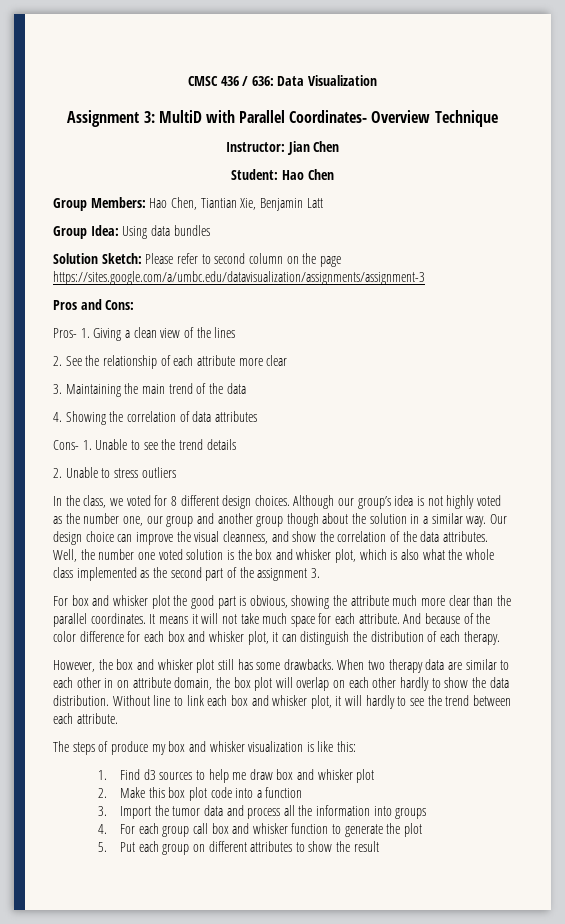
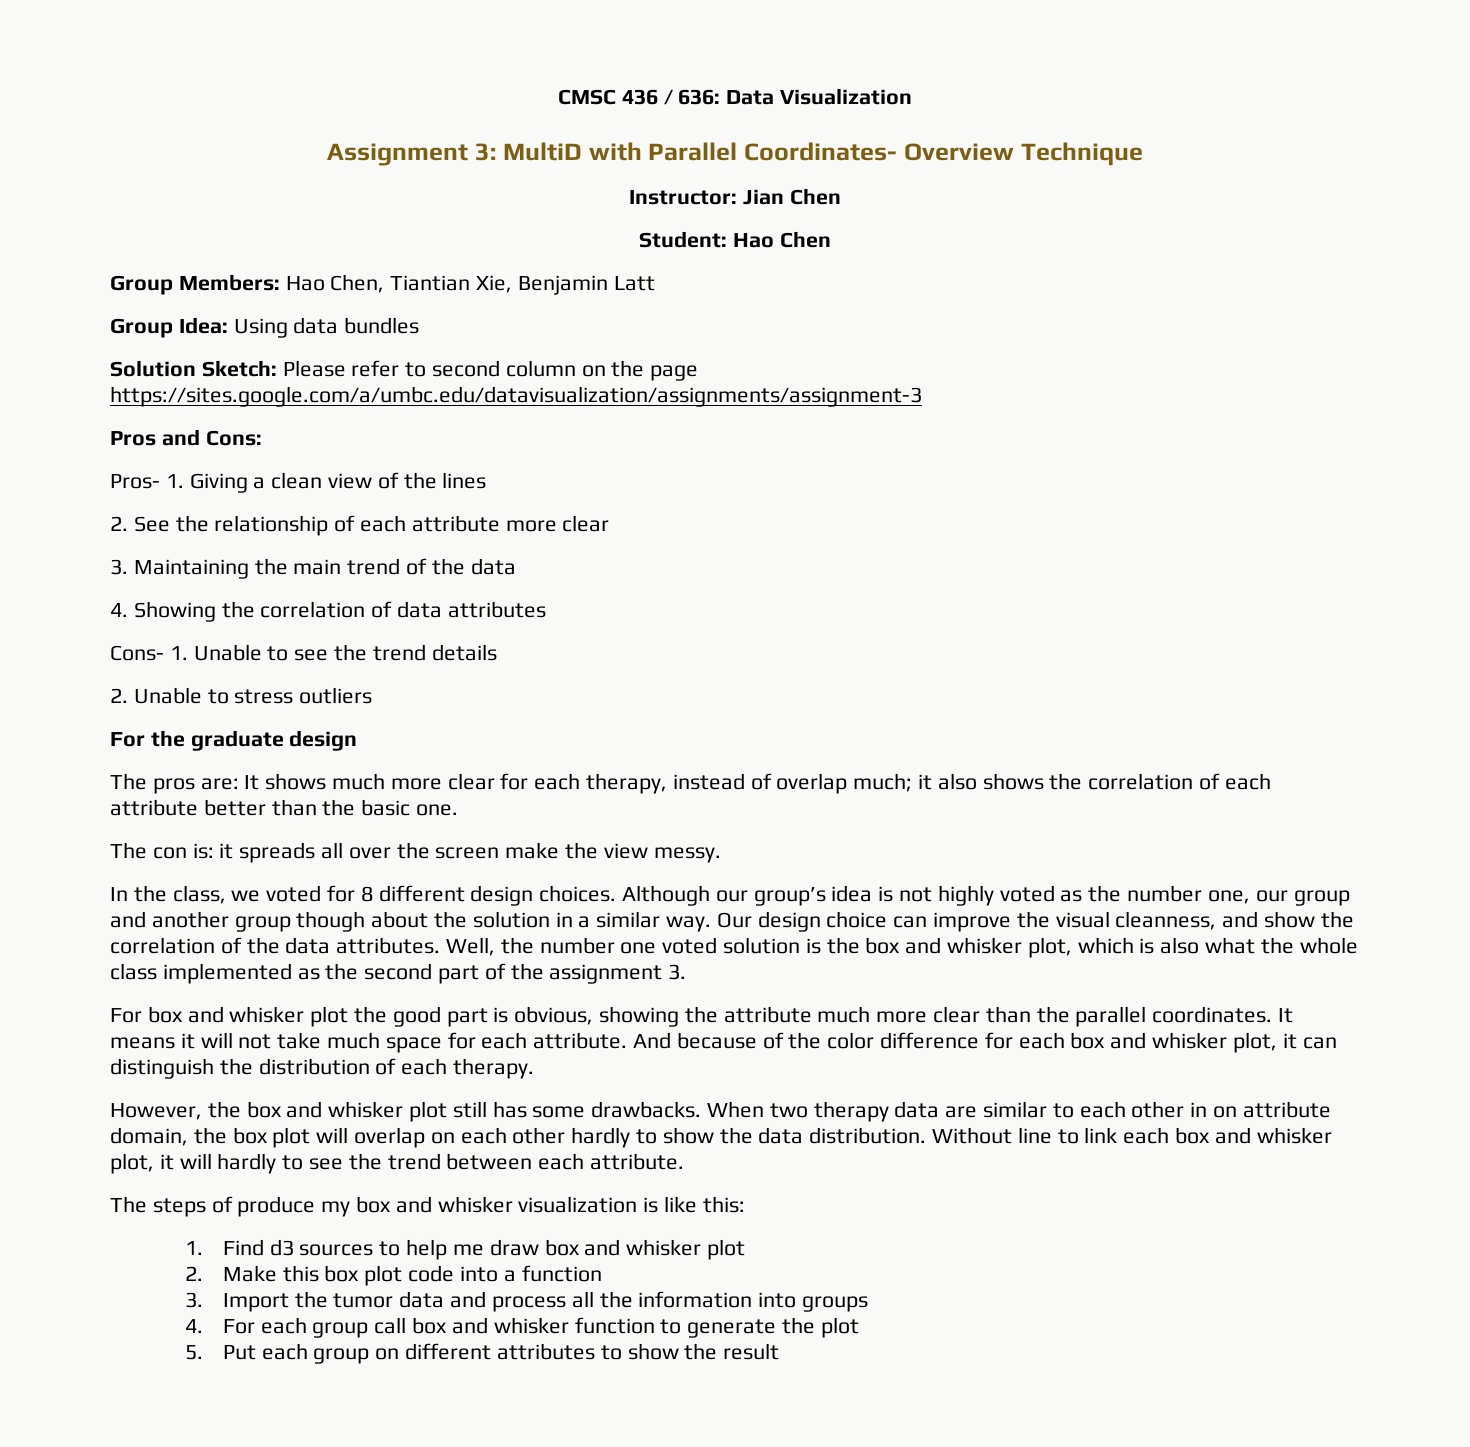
+ For the graduate design
+ The pros are: It shows much more clear for each therapy, instead of overlap much; it also shows the correlation of each attribute better than the basic one.
+ The con is: it spreads all over the screen make the view messy.

